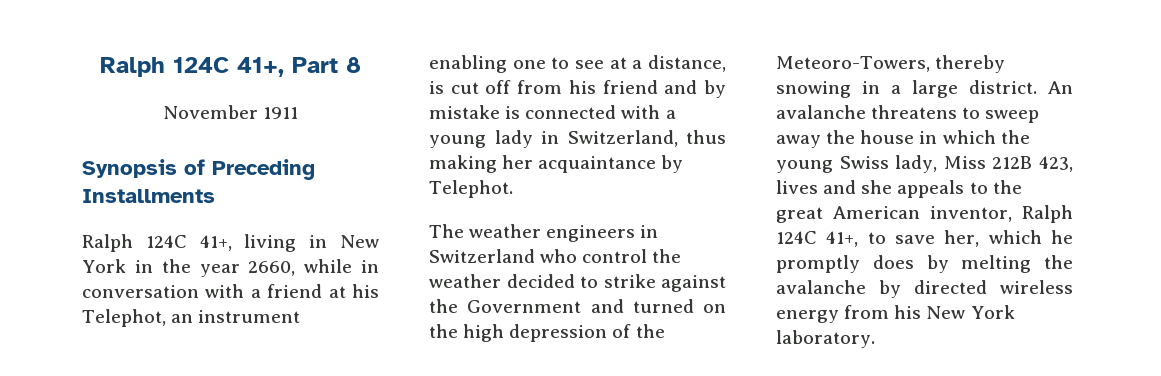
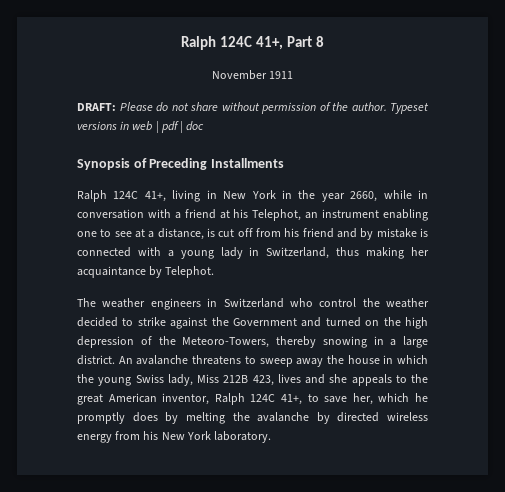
+ DRAFT: Please do not share without permission of the author. Typeset versions in web | pdf | doc

